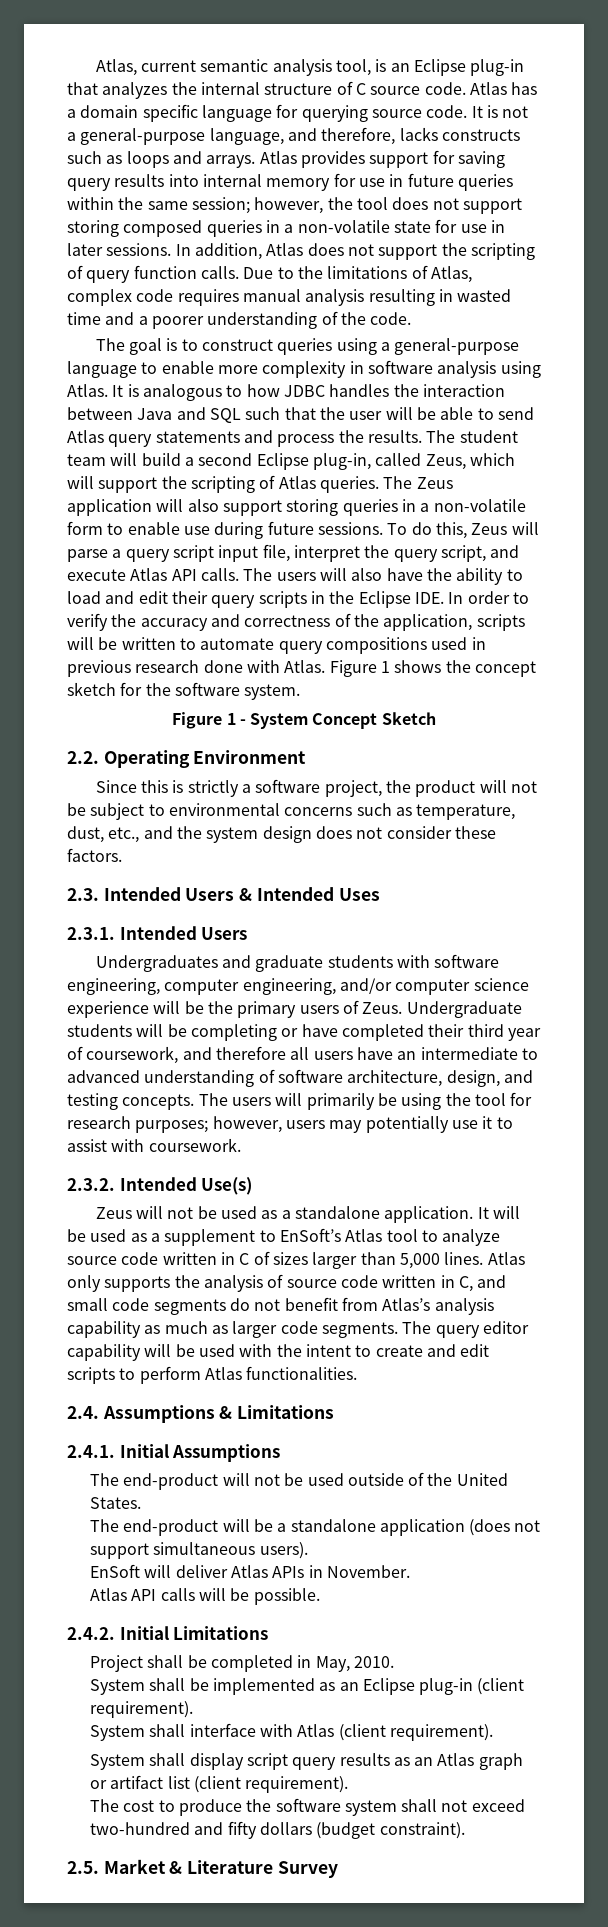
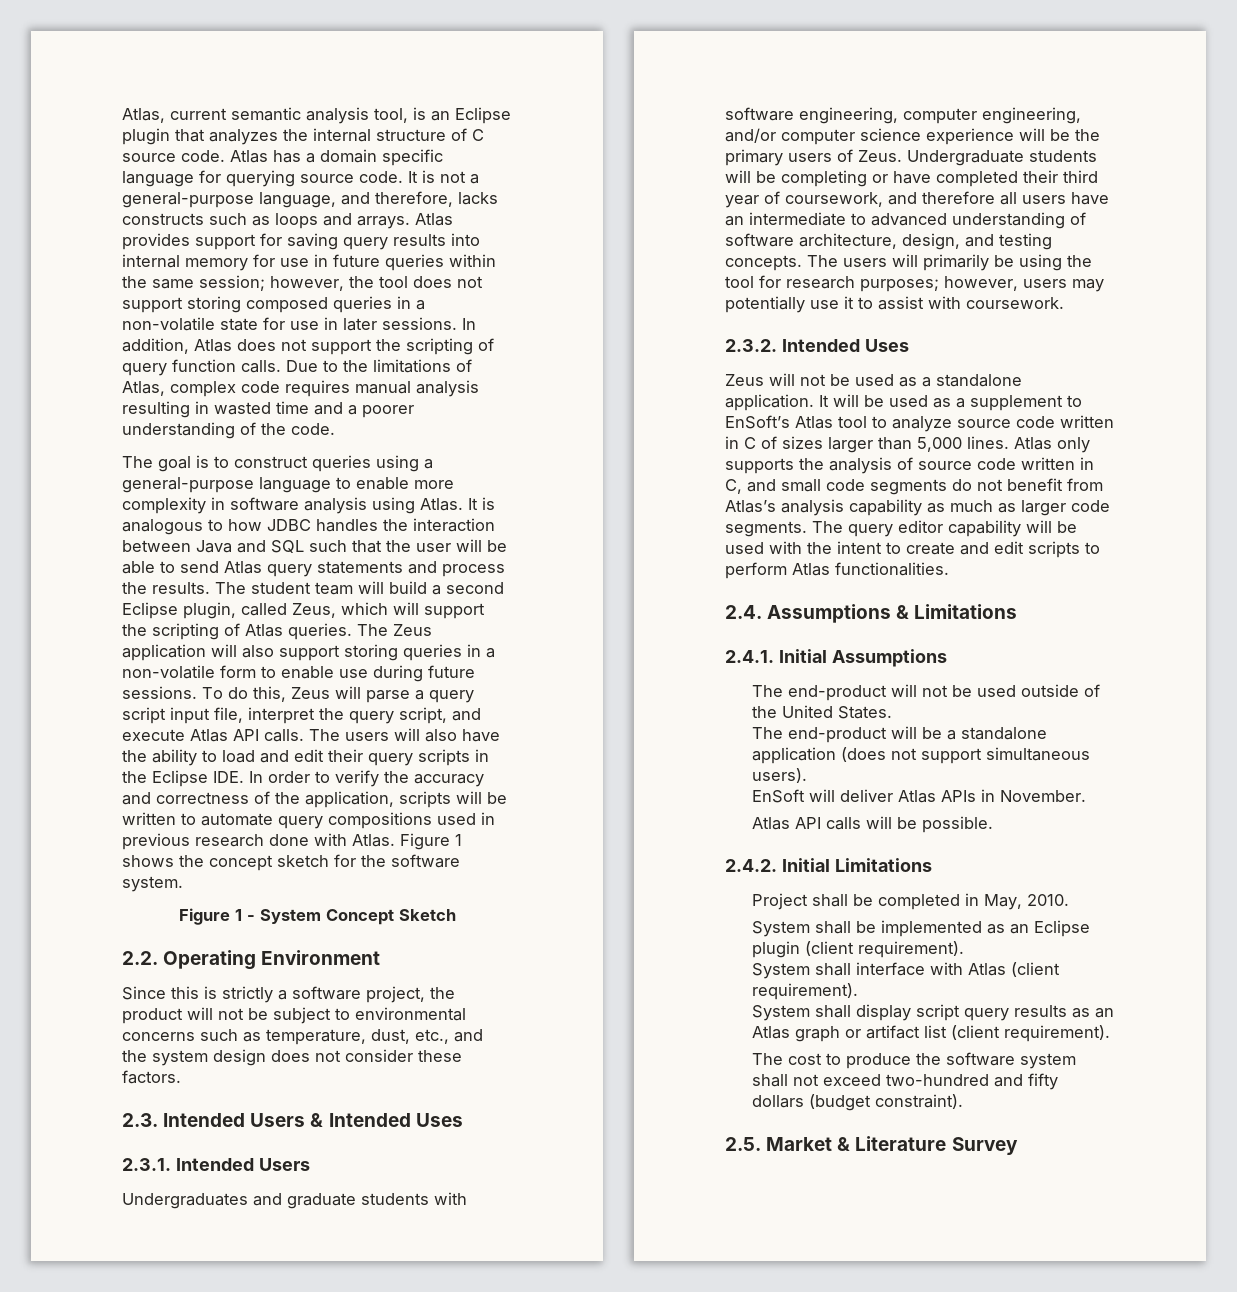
- Atlas, current semantic analysis tool, is an Eclipse plug-in that analyzes the internal structure of C source code.
+ Atlas, current semantic analysis tool, is an Eclipse plugin that analyzes the internal structure of C source code.
- The student team will build a second Eclipse plug-in, called Zeus, which will support the scripting of Atlas queries.
+ The student team will build a second Eclipse plugin, called Zeus, which will support the scripting of Atlas queries.
- 2.3.2. Intended Use(s)
+ 2.3.2. Intended Uses
- System shall be implemented as an Eclipse plug-in (client requirement).
+ System shall be implemented as an Eclipse plugin (client requirement).

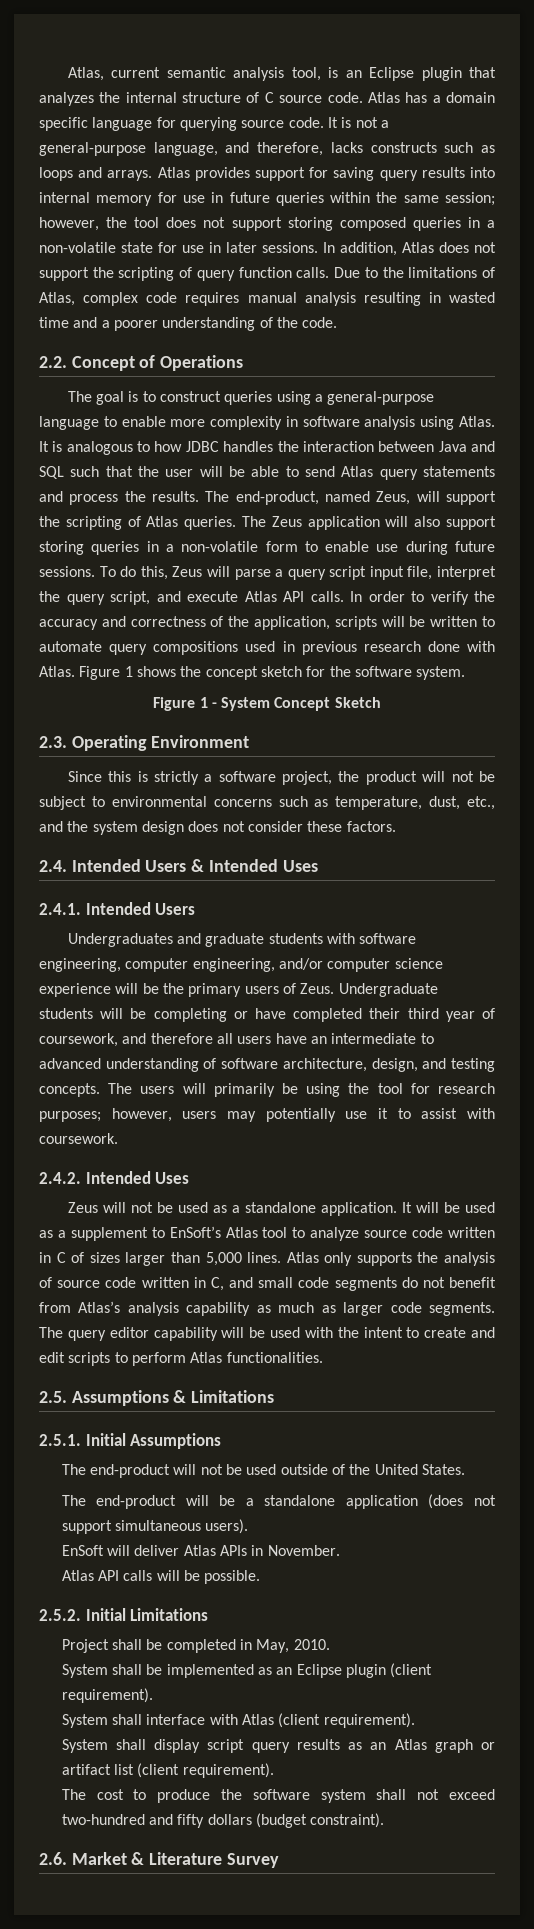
+ 2.2. Concept of Operations
- The student team will build a second Eclipse plugin, called Zeus, which will support the scripting of Atlas queries.
+ The end-product, named Zeus, will support the scripting of Atlas queries.
- The users will also have the ability to load and edit their query scripts in the Eclipse IDE. In order to verify the accuracy and correctness of the application, scripts will be written to automate query compositions used in previous research done with Atlas.
+ In order to verify the accuracy and correctness of the application, scripts will be written to automate query compositions used in previous research done with Atlas.
- 2.2. Operating Environment
+ 2.3. Operating Environment
- 2.3. Intended Users & Intended Uses
+ 2.4. Intended Users & Intended Uses
- 2.3.1. Intended Users
+ 2.4.1. Intended Users
- 2.3.2. Intended Uses
+ 2.4.2. Intended Uses
- 2.4. Assumptions & Limitations
+ 2.5. Assumptions & Limitations
- 2.4.1. Initial Assumptions
+ 2.5.1. Initial Assumptions
- 2.4.2. Initial Limitations
+ 2.5.2. Initial Limitations
- 2.5. Market & Literature Survey
+ 2.6. Market & Literature Survey

